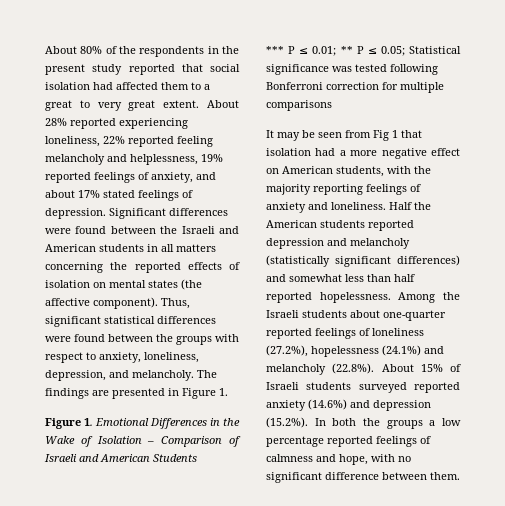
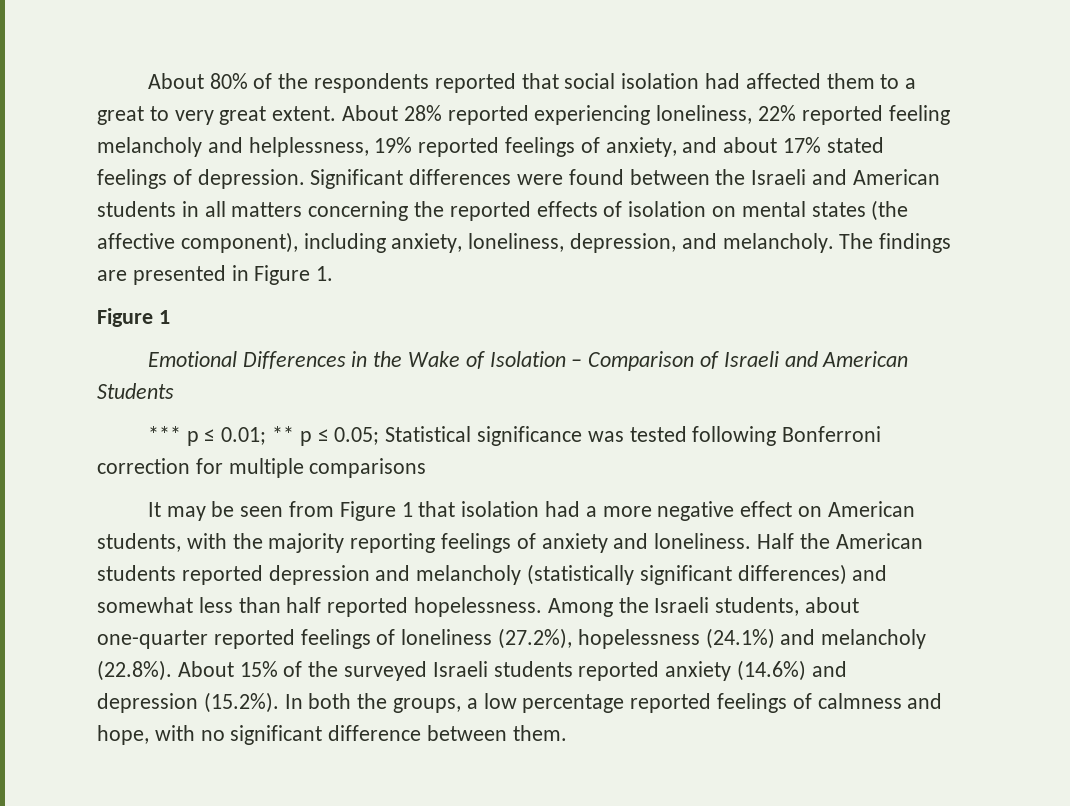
- About 80% of the respondents in the present study reported that social isolation had affected them to a great to very great extent.
+ About 80% of the respondents reported that social isolation had affected them to a great to very great extent.
- Significant differences were found between the Israeli and American students in all matters concerning the reported effects of isolation on mental states (the affective component). Thus, significant statistical differences were found between the groups with respect to anxiety, loneliness, depression, and melancholy.
+ Significant differences were found between the Israeli and American students in all matters concerning the reported effects of isolation on mental states (the affective component), including anxiety, loneliness, depression, and melancholy.
  The findings are presented in Figure 1.
- Figure 1. Emotional Differences in the Wake of Isolation – Comparison of Israeli and American Students
+ Figure 1
+ Emotional Differences in the Wake of Isolation – Comparison of Israeli and American Students
- *** P ≤ 0.01; ** P ≤ 0.05; Statistical significance was tested following Bonferroni correction for multiple comparisons
+ *** p ≤ 0.01; ** p ≤ 0.05; Statistical significance was tested following Bonferroni correction for multiple comparisons
- It may be seen from Fig 1 that isolation had a more negative effect on American students, with the majority reporting feelings of anxiety and loneliness.
+ It may be seen from Figure 1 that isolation had a more negative effect on American students, with the majority reporting feelings of anxiety and loneliness.
- Among the Israeli students about one-quarter reported feelings of loneliness (27.2%), hopelessness (24.1%) and melancholy (22.8%). About 15% of Israeli students surveyed reported anxiety (14.6%) and depression (15.2%). In both the groups a low percentage reported feelings of calmness and hope, with no significant difference between them.
+ Among the Israeli students, about one-quarter reported feelings of loneliness (27.2%), hopelessness (24.1%) and melancholy (22.8%). About 15% of the surveyed Israeli students reported anxiety (14.6%) and depression (15.2%). In both the groups, a low percentage reported feelings of calmness and hope, with no significant difference between them.

